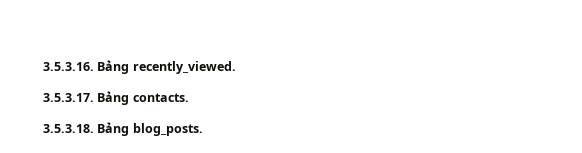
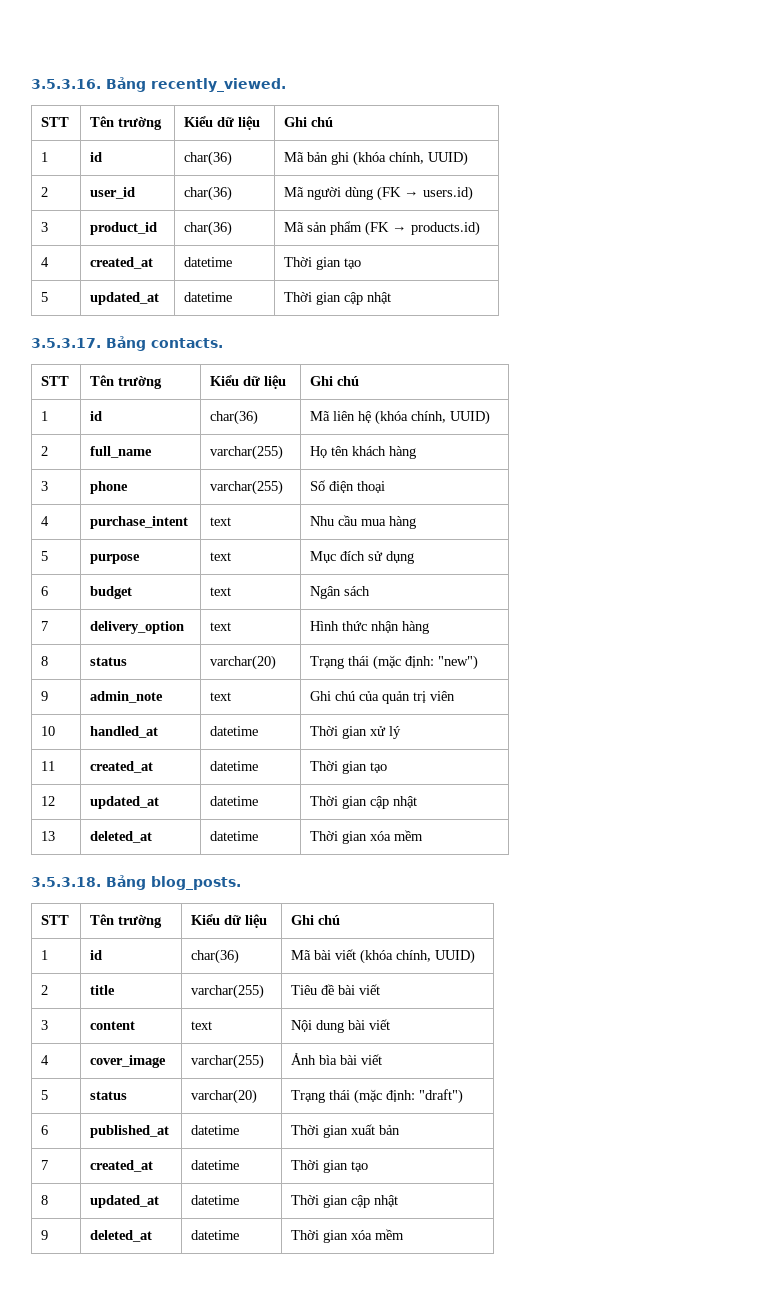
  3.5.3.16. Bảng recently_viewed.
+ STT | Tên trường | Kiểu dữ liệu | Ghi chú
+ 1 | id | char(36) | Mã bản ghi (khóa chính, UUID)
+ 2 | user_id | char(36) | Mã người dùng (FK → users.id)
+ 3 | product_id | char(36) | Mã sản phẩm (FK → products.id)
+ 4 | created_at | datetime | Thời gian tạo
+ 5 | updated_at | datetime | Thời gian cập nhật
  3.5.3.17. Bảng contacts.
+ STT | Tên trường | Kiểu dữ liệu | Ghi chú
+ 1 | id | char(36) | Mã liên hệ (khóa chính, UUID)
+ 2 | full_name | varchar(255) | Họ tên khách hàng
+ 3 | phone | varchar(255) | Số điện thoại
+ 4 | purchase_intent | text | Nhu cầu mua hàng
+ 5 | purpose | text | Mục đích sử dụng
+ 6 | budget | text | Ngân sách
+ 7 | delivery_option | text | Hình thức nhận hàng
+ 8 | status | varchar(20) | Trạng thái (mặc định: "new")
+ 9 | admin_note | text | Ghi chú của quản trị viên
+ 10 | handled_at | datetime | Thời gian xử lý
+ 11 | created_at | datetime | Thời gian tạo
+ 12 | updated_at | datetime | Thời gian cập nhật
+ 13 | deleted_at | datetime | Thời gian xóa mềm
  3.5.3.18. Bảng blog_posts.
+ STT | Tên trường | Kiểu dữ liệu | Ghi chú
+ 1 | id | char(36) | Mã bài viết (khóa chính, UUID)
+ 2 | title | varchar(255) | Tiêu đề bài viết
+ 3 | content | text | Nội dung bài viết
+ 4 | cover_image | varchar(255) | Ảnh bìa bài viết
+ 5 | status | varchar(20) | Trạng thái (mặc định: "draft")
+ 6 | published_at | datetime | Thời gian xuất bản
+ 7 | created_at | datetime | Thời gian tạo
+ 8 | updated_at | datetime | Thời gian cập nhật
+ 9 | deleted_at | datetime | Thời gian xóa mềm

